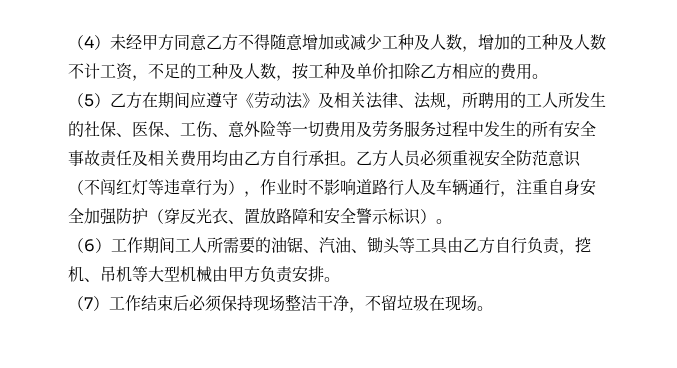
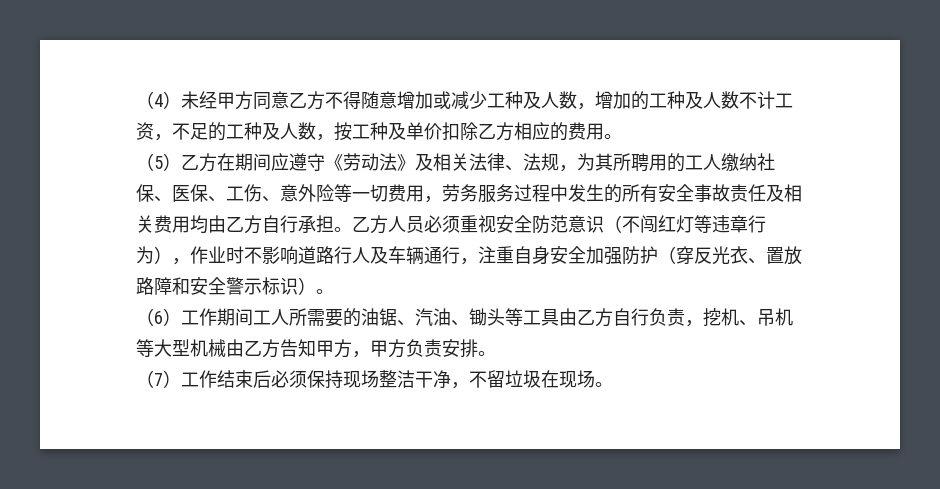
- （5）乙方在期间应遵守《劳动法》及相关法律、法规，所聘用的工人所发生的社保、医保、工伤、意外险等一切费用及劳务服务过程中发生的所有安全事故责任及相关费用均由乙方自行承担。
+ （5）乙方在期间应遵守《劳动法》及相关法律、法规，为其所聘用的工人缴纳社保、医保、工伤、意外险等一切费用，劳务服务过程中发生的所有安全事故责任及相关费用均由乙方自行承担。
- （6）工作期间工人所需要的油锯、汽油、锄头等工具由乙方自行负责，挖机、吊机等大型机械由甲方负责安排。
+ （6）工作期间工人所需要的油锯、汽油、锄头等工具由乙方自行负责，挖机、吊机等大型机械由乙方告知甲方，甲方负责安排。

